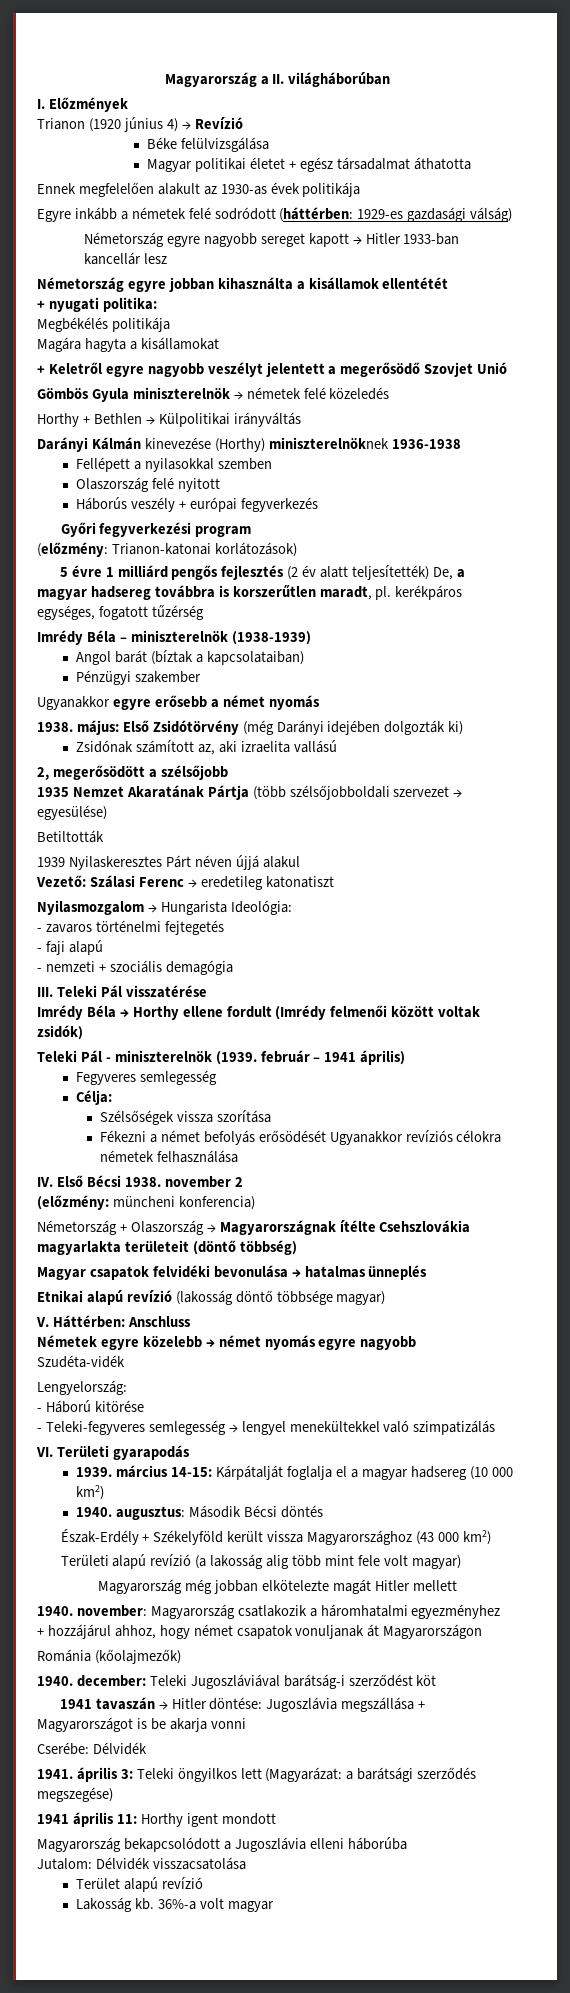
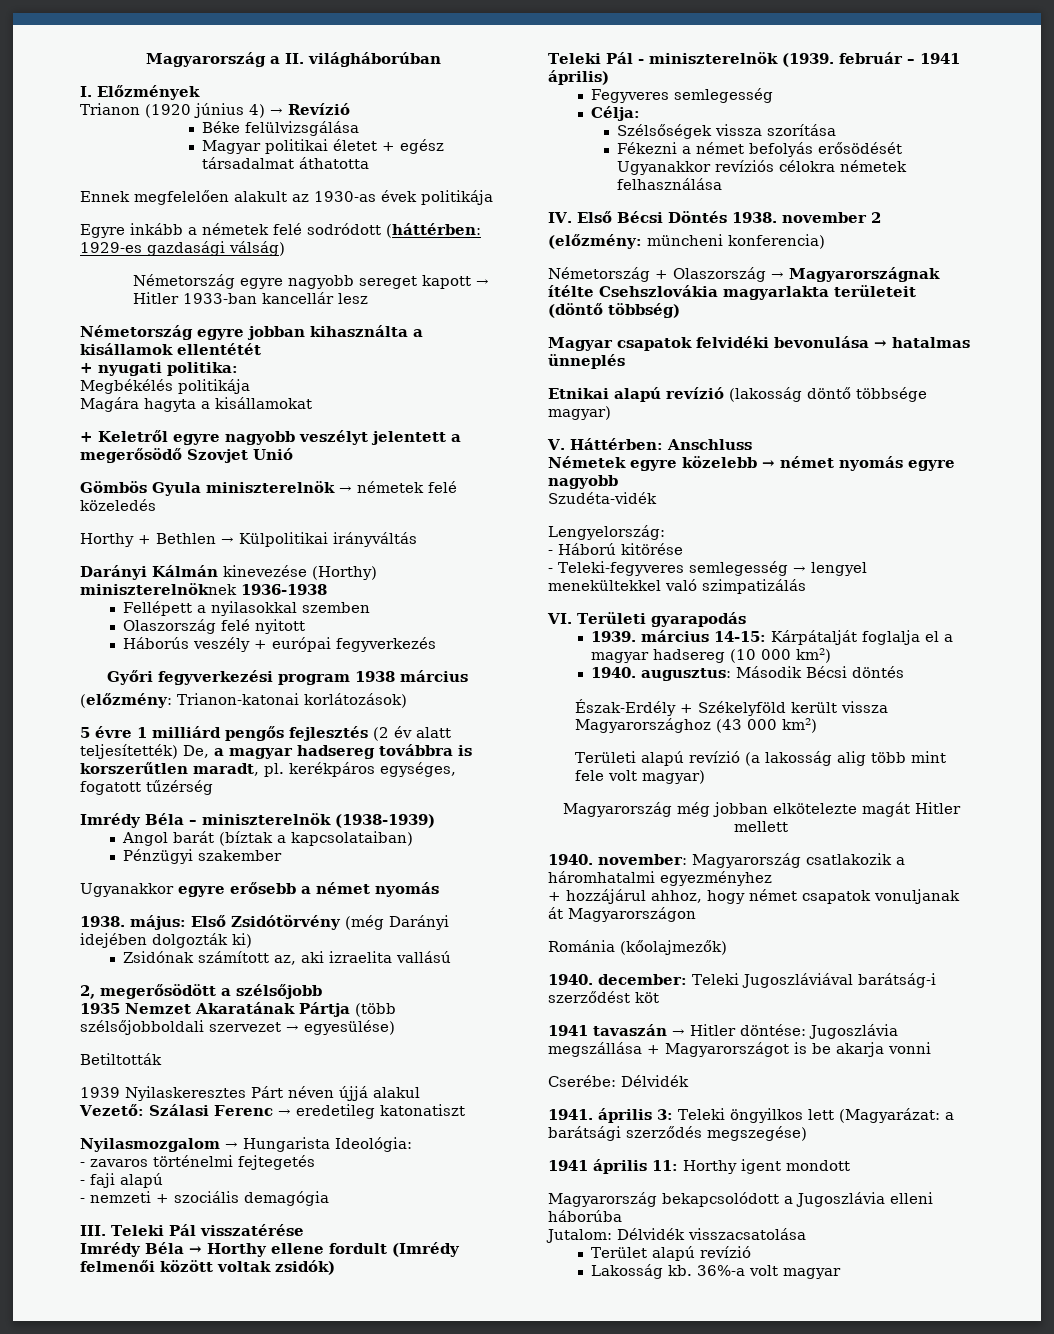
- Győri fegyverkezési program
+ Győri fegyverkezési program 1938 március
- IV. Első Bécsi 1938. november 2
+ IV. Első Bécsi Döntés 1938. november 2

